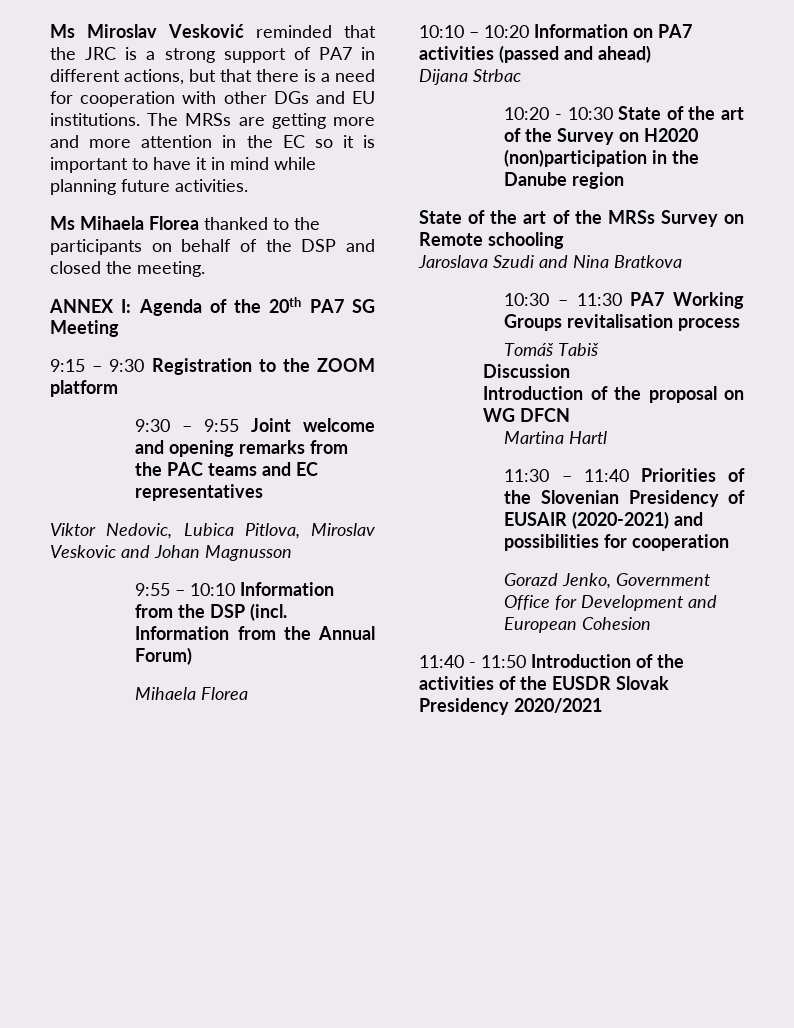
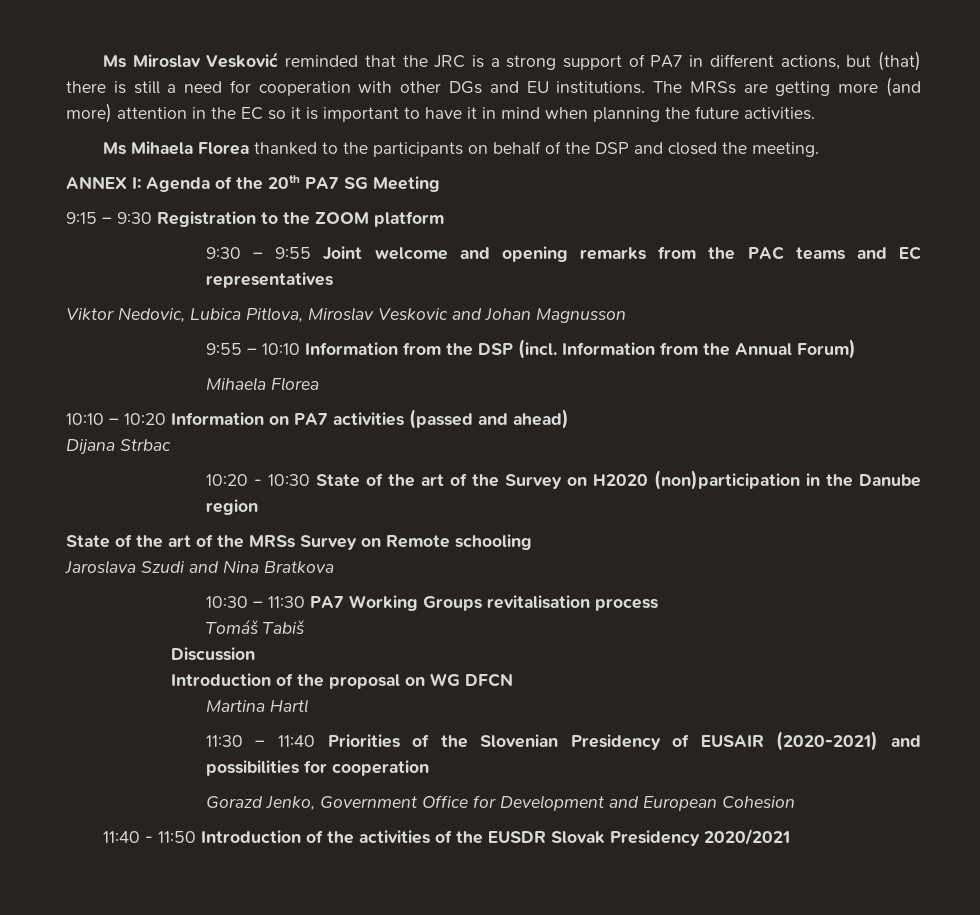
- Ms Miroslav Vesković reminded that the JRC is a strong support of PA7 in different actions, but that there is a need for cooperation with other DGs and EU institutions.
+ Ms Miroslav Vesković reminded that the JRC is a strong support of PA7 in different actions, but (that) there is still a need for cooperation with other DGs and EU institutions.
- The MRSs are getting more and more attention in the EC so it is important to have it in mind while planning future activities.
+ The MRSs are getting more (and more) attention in the EC so it is important to have it in mind when planning the future activities.

